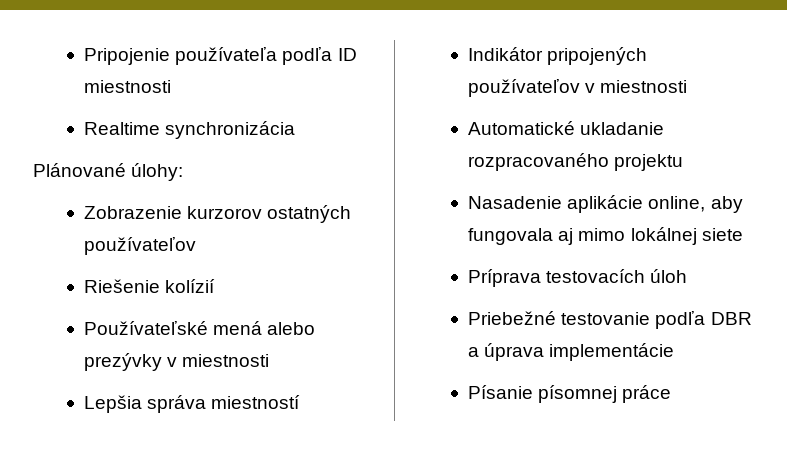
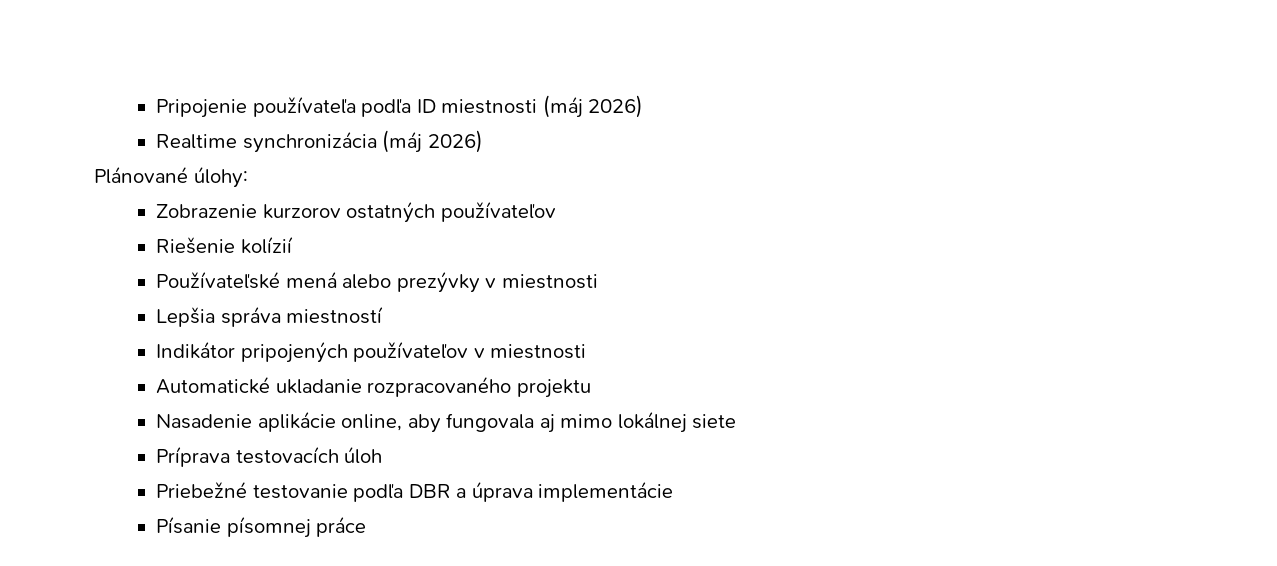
- Pripojenie používateľa podľa ID miestnosti
+ Pripojenie používateľa podľa ID miestnosti (máj 2026)
- Realtime synchronizácia
+ Realtime synchronizácia (máj 2026)

